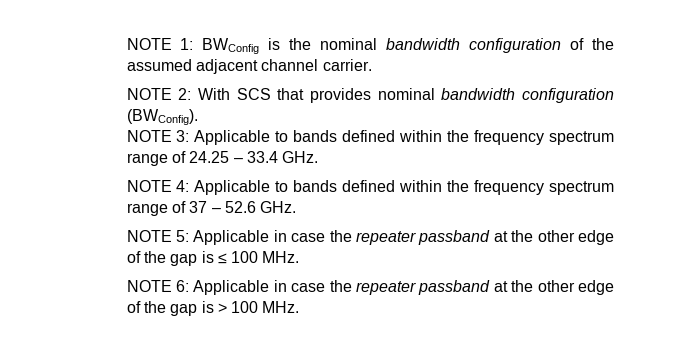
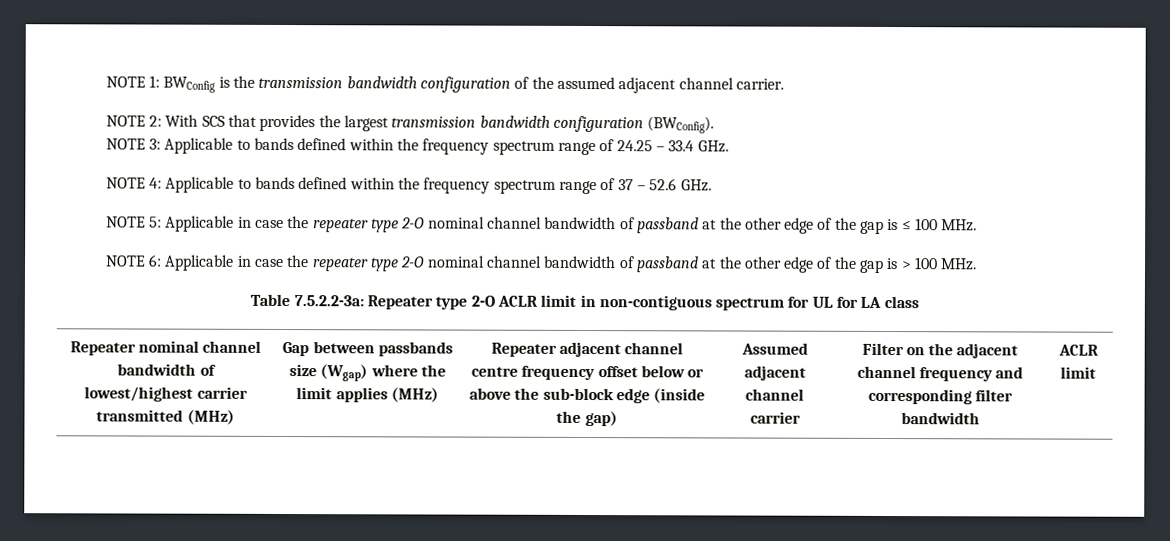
- NOTE 1: BWConfig is the nominal bandwidth configuration of the assumed adjacent channel carrier.
+ NOTE 1: BWConfig is the transmission bandwidth configuration of the assumed adjacent channel carrier.
- NOTE 2: With SCS that provides nominal bandwidth configuration (BWConfig).
+ NOTE 2: With SCS that provides the largest transmission bandwidth configuration (BWConfig).
- NOTE 5: Applicable in case the repeater passband at the other edge of the gap is ≤ 100 MHz.
+ NOTE 5: Applicable in case the repeater type 2-O nominal channel bandwidth of passband at the other edge of the gap is ≤ 100 MHz.
- NOTE 6: Applicable in case the repeater passband at the other edge of the gap is > 100 MHz.
+ NOTE 6: Applicable in case the repeater type 2-O nominal channel bandwidth of passband at the other edge of the gap is > 100 MHz.
+ Table 7.5.2.2-3a: Repeater type 2-O ACLR limit in non-contiguous spectrum for UL for LA class
+ Repeater nominal channel bandwidth of lowest/highest carrier transmitted (MHz) | Gap between passbands size (Wgap) where the limit applies (MHz) | Repeater adjacent channel centre frequency offset below or above the sub-block edge (inside the gap) | Assumed adjacent channel carrier | Filter on the adjacent channel frequency and corresponding filter bandwidth | ACLR limit

